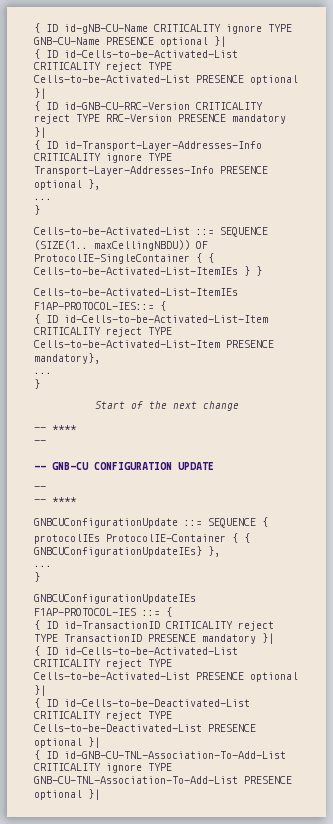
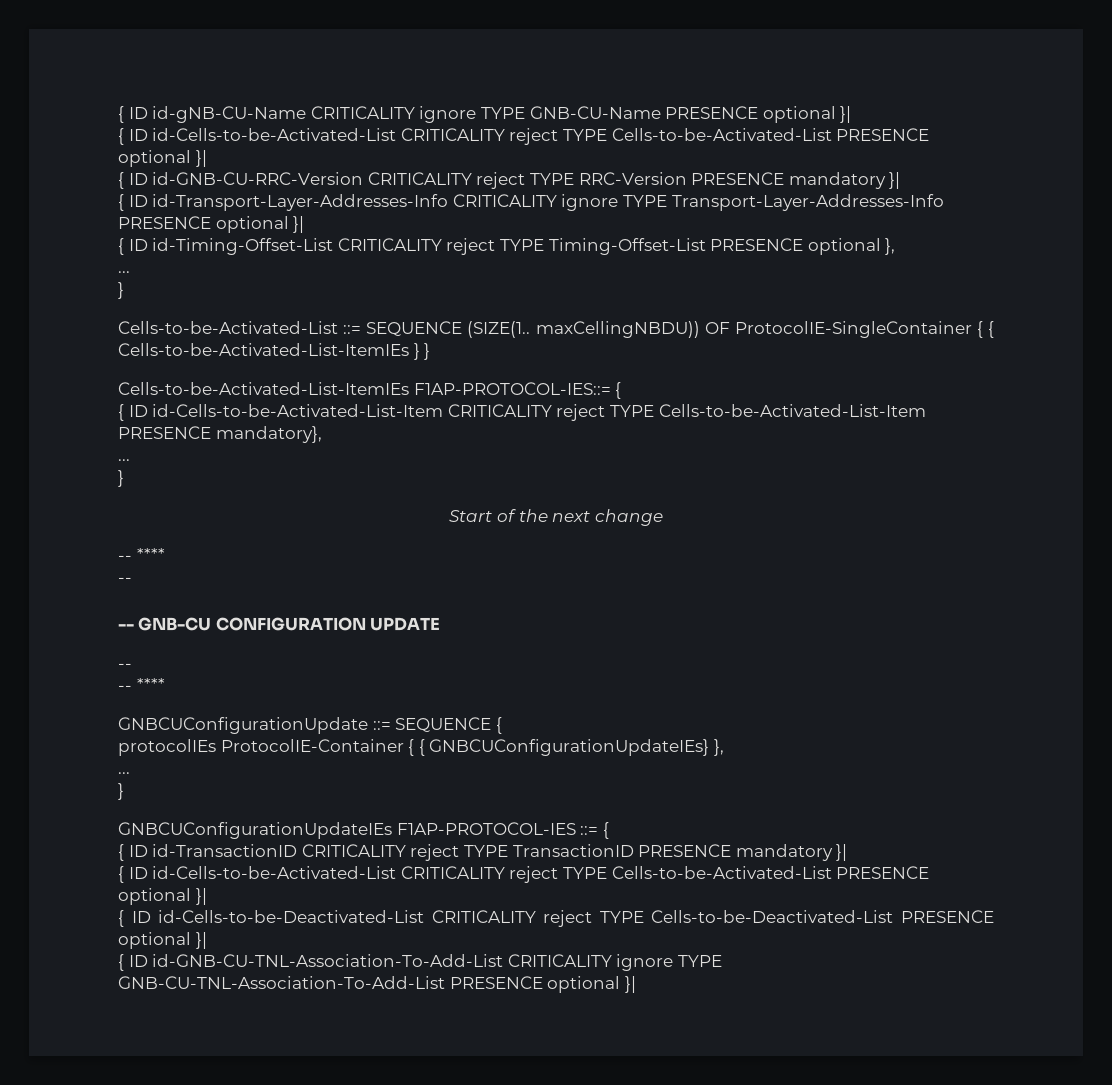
- { ID id-Transport-Layer-Addresses-Info CRITICALITY ignore TYPE Transport-Layer-Addresses-Info PRESENCE optional },
+ { ID id-Transport-Layer-Addresses-Info CRITICALITY ignore TYPE Transport-Layer-Addresses-Info PRESENCE optional }|
+ { ID id-Timing-Offset-List CRITICALITY reject TYPE Timing-Offset-List PRESENCE optional },

